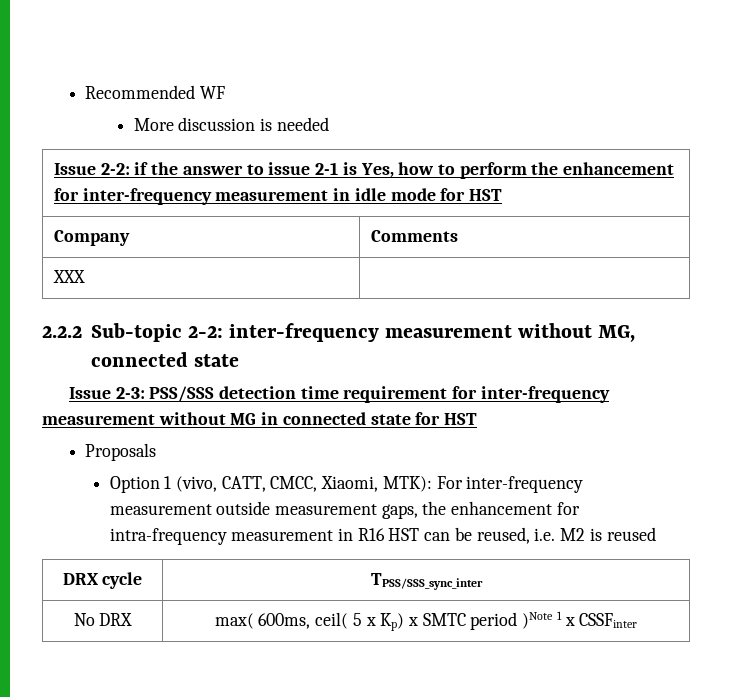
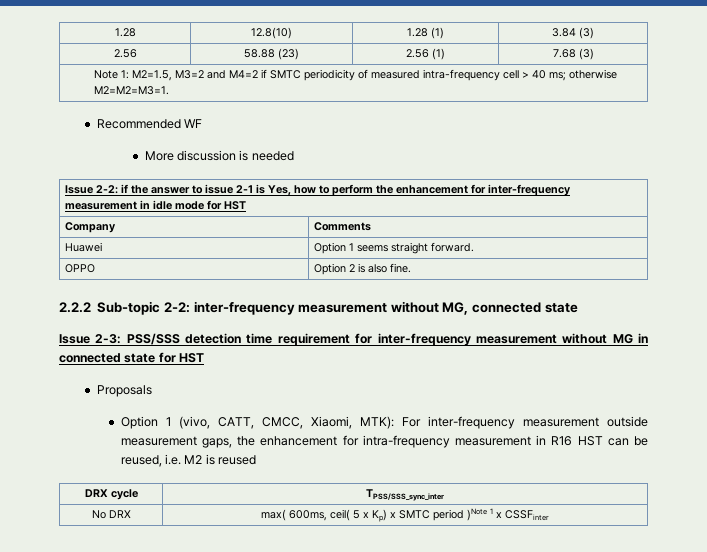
+ 1.28 | 12.8(10) | 1.28 (1) | 3.84 (3)
+ 2.56 | 58.88 (23) | 2.56 (1) | 7.68 (3)
+ Note 1: M2=1.5, M3=2 and M4=2 if SMTC periodicity of measured intra-frequency cell > 40 ms; otherwise M2=M2=M3=1.
- XXX |
+ Huawei | Option 1 seems straight forward.
+ OPPO | Option 2 is also fine.

